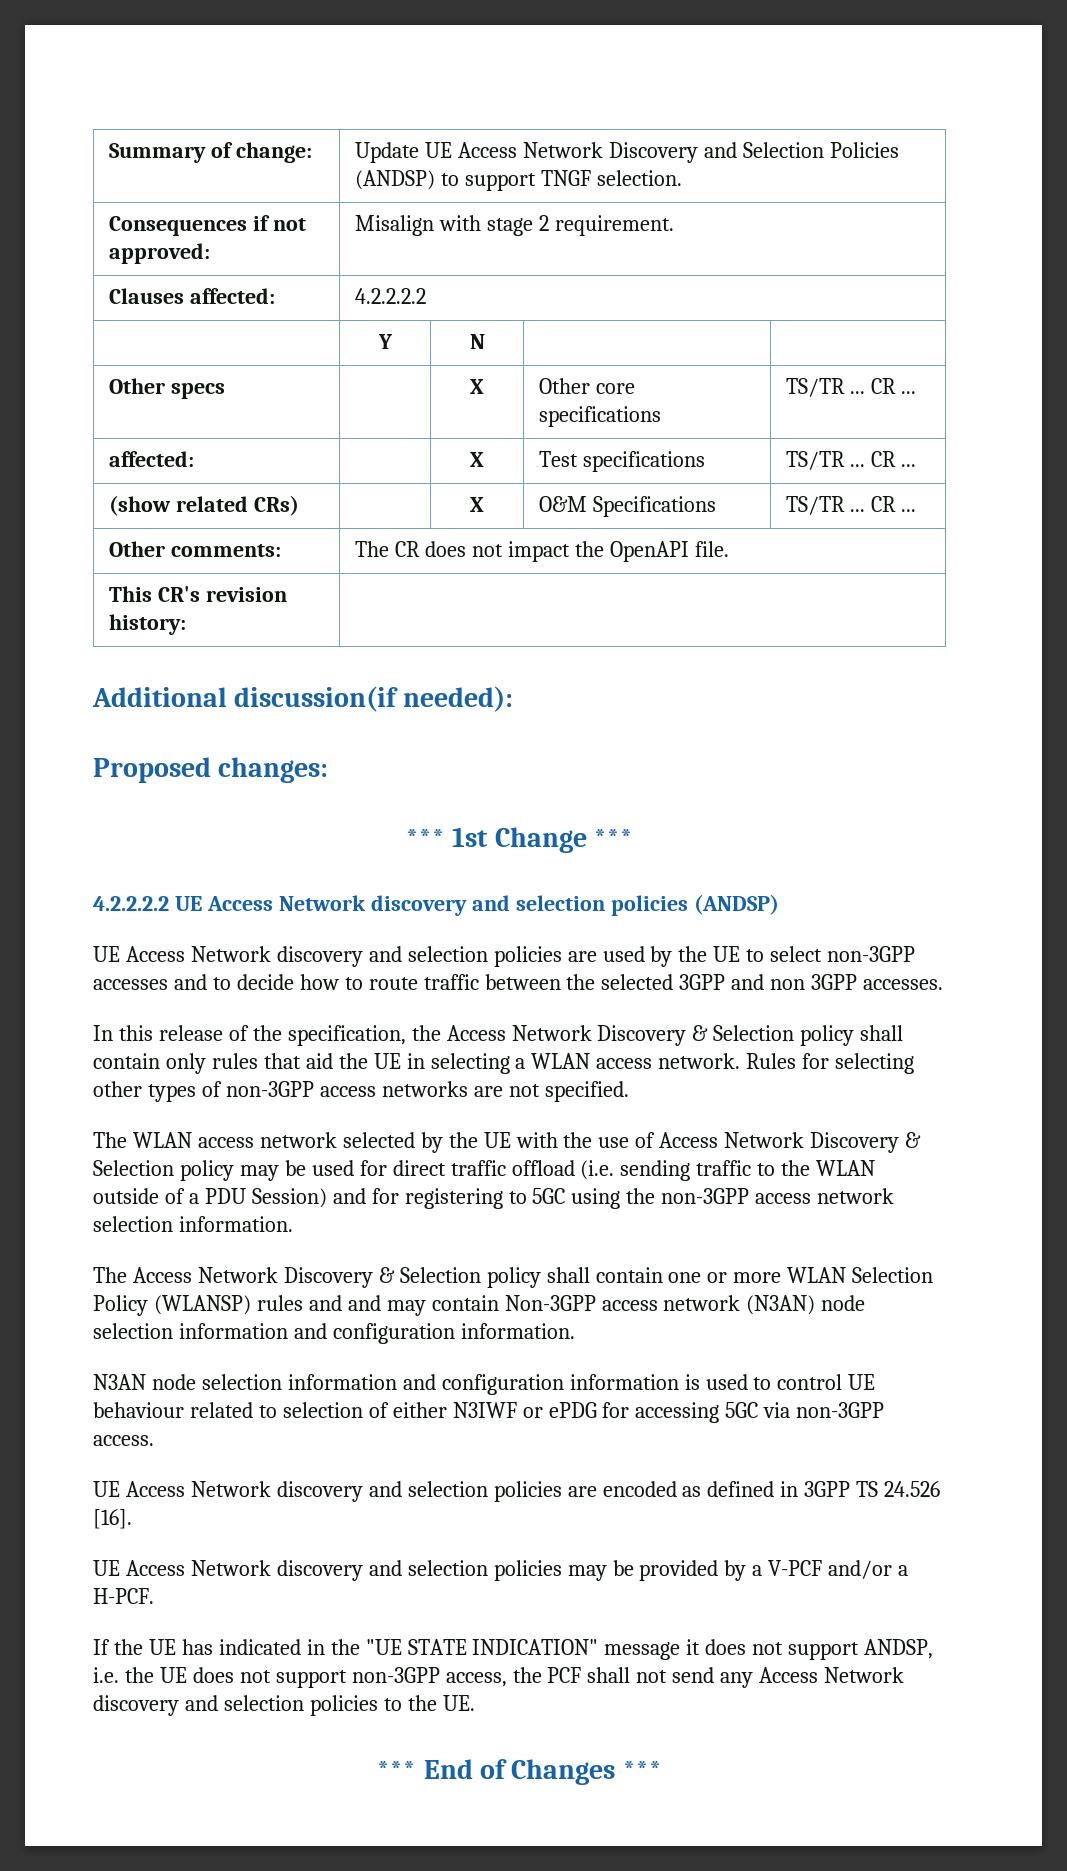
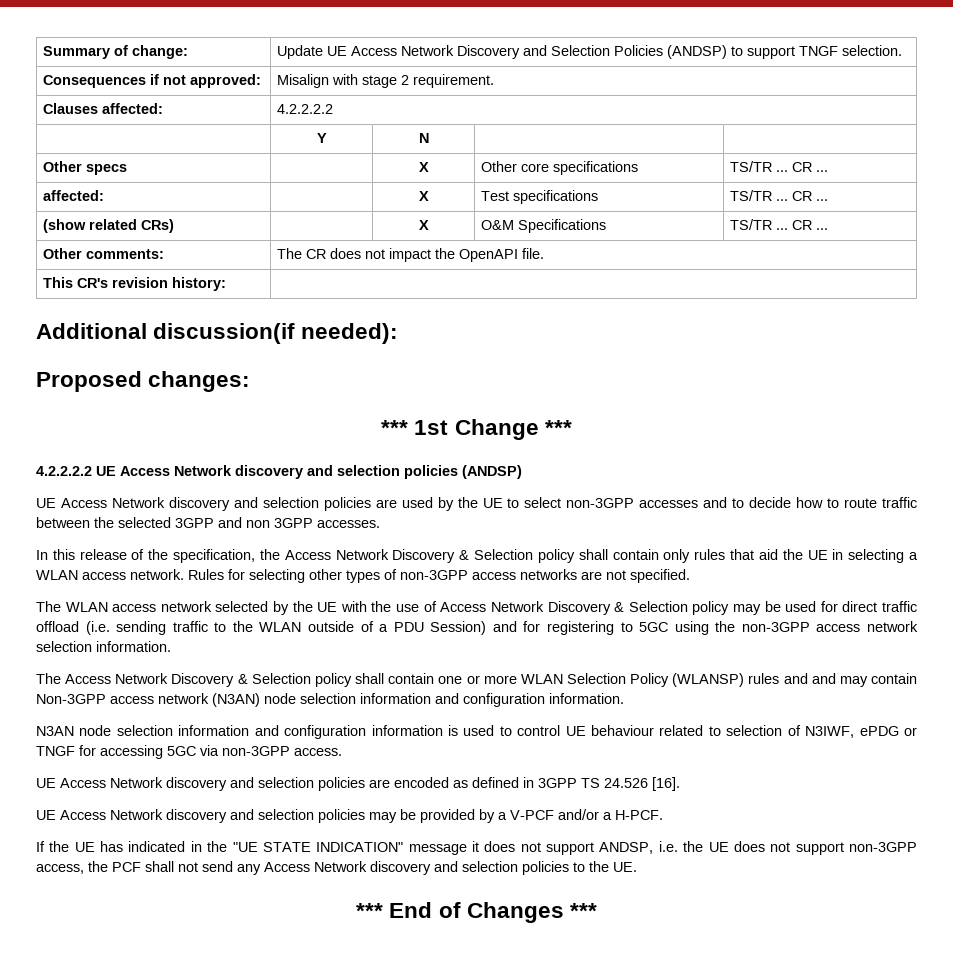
- N3AN node selection information and configuration information is used to control UE behaviour related to selection of either N3IWF or ePDG for accessing 5GC via non-3GPP access.
+ N3AN node selection information and configuration information is used to control UE behaviour related to selection of N3IWF, ePDG or TNGF for accessing 5GC via non-3GPP access.

